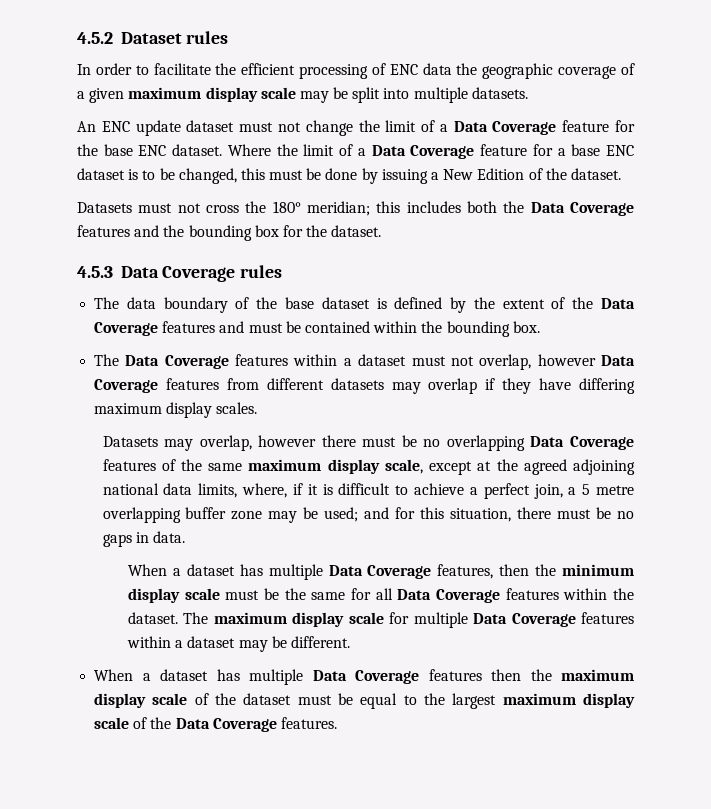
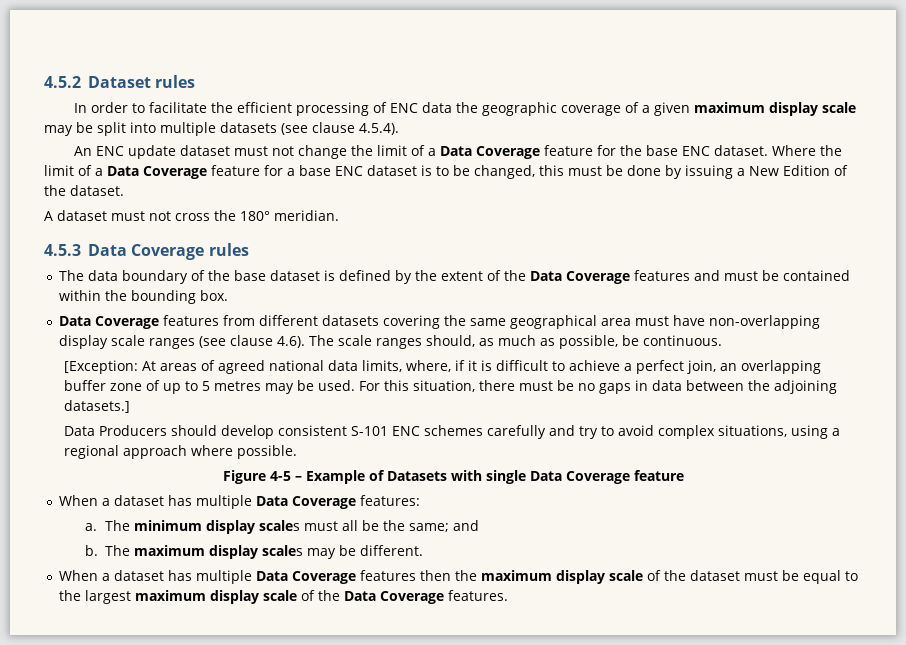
- In order to facilitate the efficient processing of ENC data the geographic coverage of a given maximum display scale may be split into multiple datasets.
+ In order to facilitate the efficient processing of ENC data the geographic coverage of a given maximum display scale may be split into multiple datasets (see clause 4.5.4).
- Datasets must not cross the 180° meridian; this includes both the Data Coverage features and the bounding box for the dataset.
+ A dataset must not cross the 180° meridian.
- The Data Coverage features within a dataset must not overlap, however Data Coverage features from different datasets may overlap if they have differing maximum display scales.
- Datasets may overlap, however there must be no overlapping Data Coverage features of the same maximum display scale, except at the agreed adjoining national data limits, where, if it is difficult to achieve a perfect join, a 5 metre overlapping buffer zone may be used; and for this situation, there must be no gaps in data.
- When a dataset has multiple Data Coverage features, then the minimum display scale must be the same for all Data Coverage features within the dataset. The maximum display scale for multiple Data Coverage features within a dataset may be different.
+ Data Coverage features from different datasets covering the same geographical area must have non-overlapping display scale ranges (see clause 4.6). The scale ranges should, as much as possible, be continuous.
+ [Exception: At areas of agreed national data limits, where, if it is difficult to achieve a perfect join, an overlapping buffer zone of up to 5 metres may be used. For this situation, there must be no gaps in data between the adjoining datasets.]
+ Data Producers should develop consistent S-101 ENC schemes carefully and try to avoid complex situations, using a regional approach where possible.
+ Figure 4-5 – Example of Datasets with single Data Coverage feature
+ When a dataset has multiple Data Coverage features:
+ a. The minimum display scales must all be the same; and
+ b. The maximum display scales may be different.

